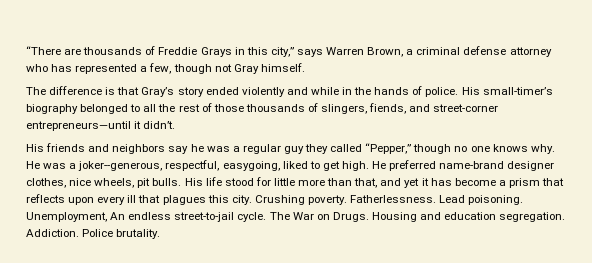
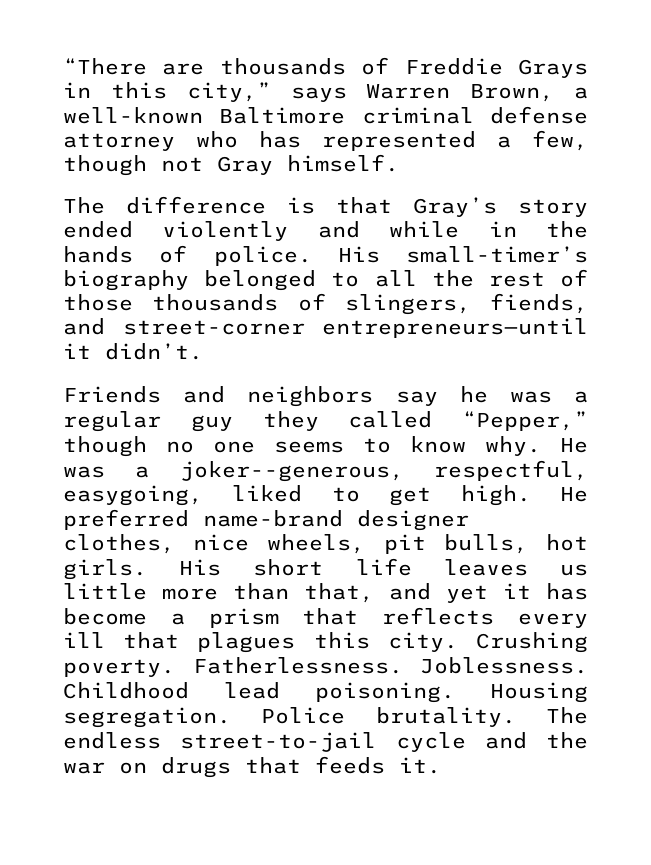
- “There are thousands of Freddie Grays in this city,” says Warren Brown, a criminal defense attorney who has represented a few, though not Gray himself.
+ “There are thousands of Freddie Grays in this city,” says Warren Brown, a well-known Baltimore criminal defense attorney who has represented a few, though not Gray himself.
- His friends and neighbors say he was a regular guy they called “Pepper,” though no one knows why.
+ Friends and neighbors say he was a regular guy they called “Pepper,” though no one seems to know why.
- He preferred name-brand designer clothes, nice wheels, pit bulls. His life stood for little more than that, and yet it has become a prism that reflects upon every ill that plagues this city.
+ He preferred name-brand designer clothes, nice wheels, pit bulls, hot girls. His short life leaves us little more than that, and yet it has become a prism that reflects every ill that plagues this city.
- Lead poisoning. Unemployment, An endless street-to-jail cycle. The War on Drugs. Housing and education segregation. Addiction. Police brutality.
+ Joblessness. Childhood lead poisoning. Housing segregation. Police brutality. The endless street-to-jail cycle and the war on drugs that feeds it.

